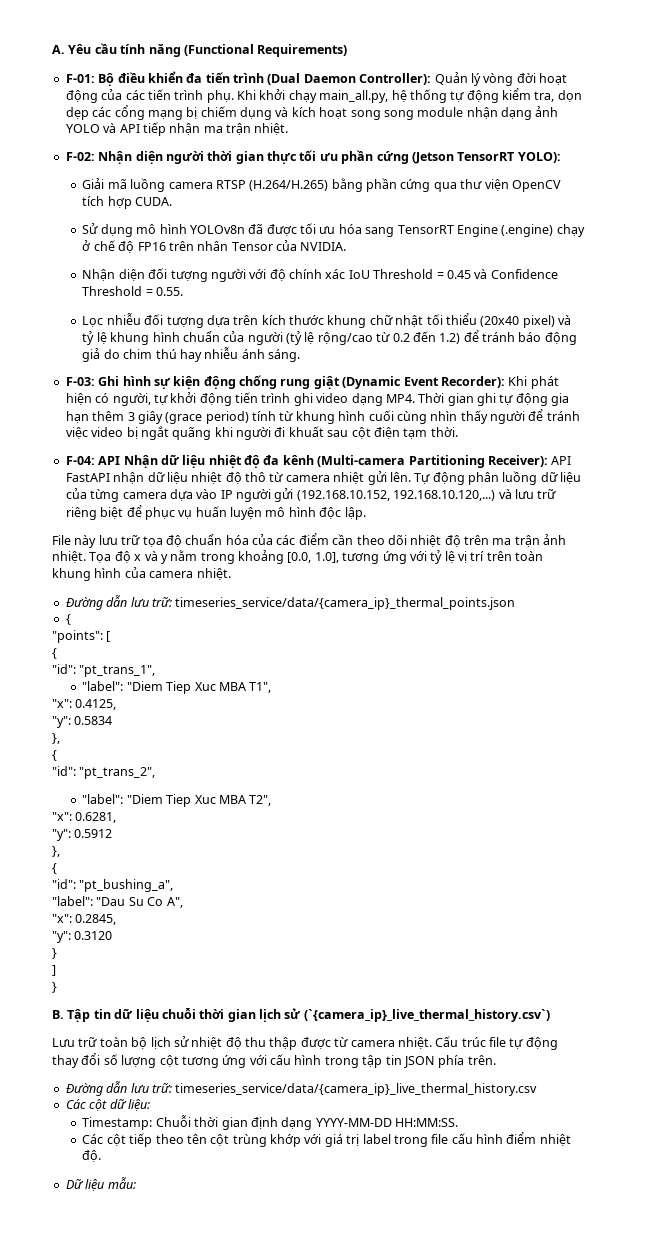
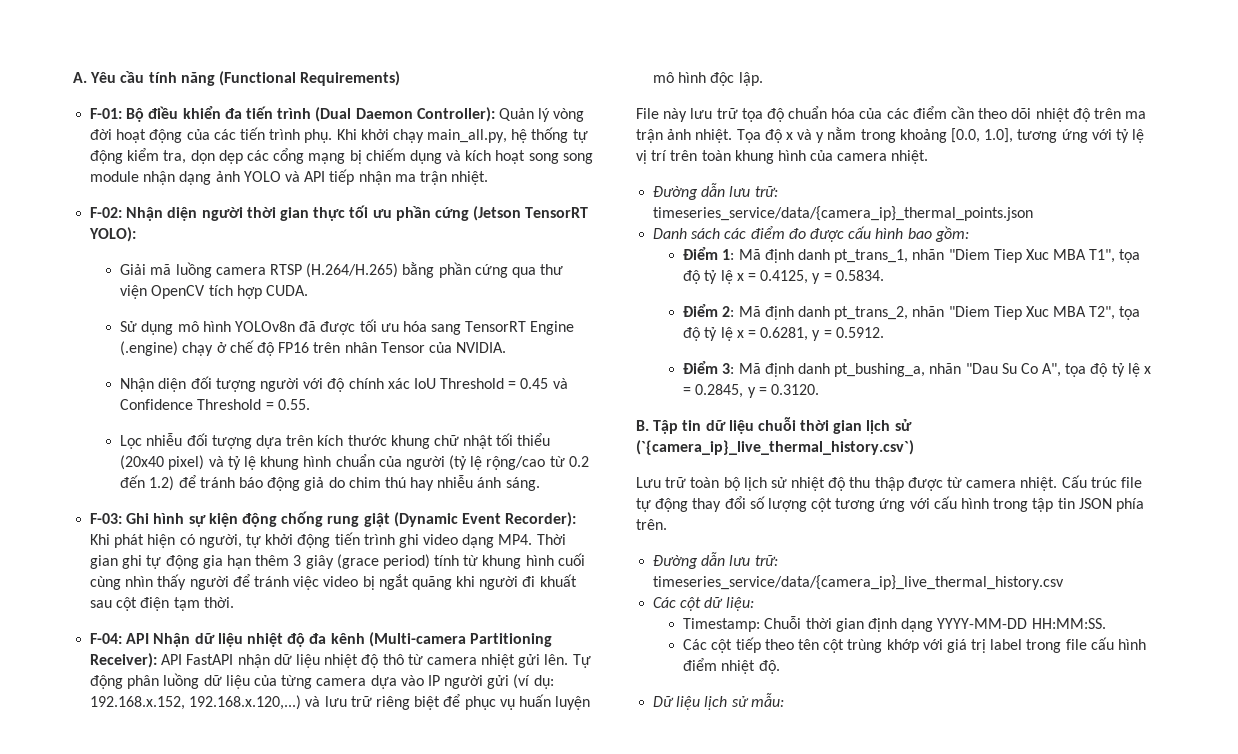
- Tự động phân luồng dữ liệu của từng camera dựa vào IP người gửi (192.168.10.152, 192.168.10.120,...) và lưu trữ riêng biệt để phục vụ huấn luyện mô hình độc lập.
+ Tự động phân luồng dữ liệu của từng camera dựa vào IP người gửi (ví dụ: 192.168.x.152, 192.168.x.120,...) và lưu trữ riêng biệt để phục vụ huấn luyện mô hình độc lập.
  Đường dẫn lưu trữ: timeseries_service/data/{camera_ip}_thermal_points.json
- {
- "points": [
- {
- "id": "pt_trans_1",
- "label": "Diem Tiep Xuc MBA T1",
- "x": 0.4125,
- "y": 0.5834
- },
- {
- "id": "pt_trans_2",
- "label": "Diem Tiep Xuc MBA T2",
- "x": 0.6281,
- "y": 0.5912
- },
- {
- "id": "pt_bushing_a",
- "label": "Dau Su Co A",
- "x": 0.2845,
- "y": 0.3120
- }
- ]
- }
+ Danh sách các điểm đo được cấu hình bao gồm:
+ Điểm 1: Mã định danh pt_trans_1, nhãn "Diem Tiep Xuc MBA T1", tọa độ tỷ lệ x = 0.4125, y = 0.5834.
+ Điểm 2: Mã định danh pt_trans_2, nhãn "Diem Tiep Xuc MBA T2", tọa độ tỷ lệ x = 0.6281, y = 0.5912.
+ Điểm 3: Mã định danh pt_bushing_a, nhãn "Dau Su Co A", tọa độ tỷ lệ x = 0.2845, y = 0.3120.
- Dữ liệu mẫu:
+ Dữ liệu lịch sử mẫu:

